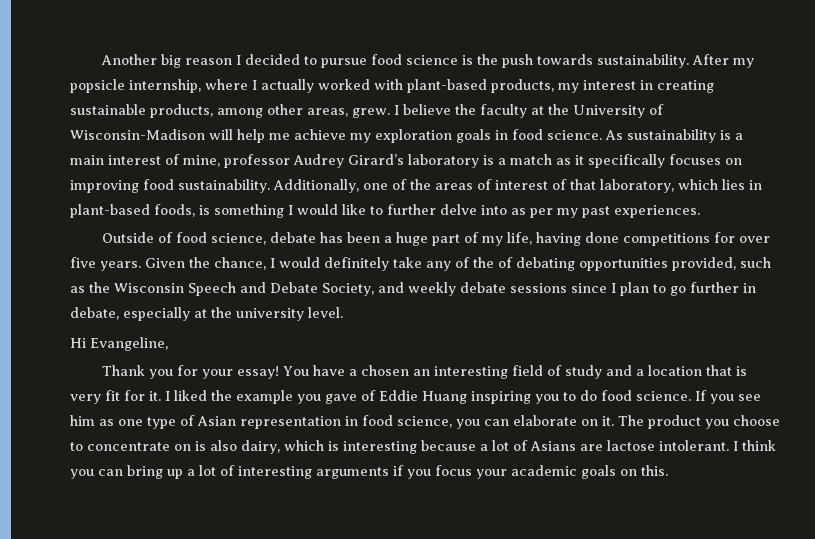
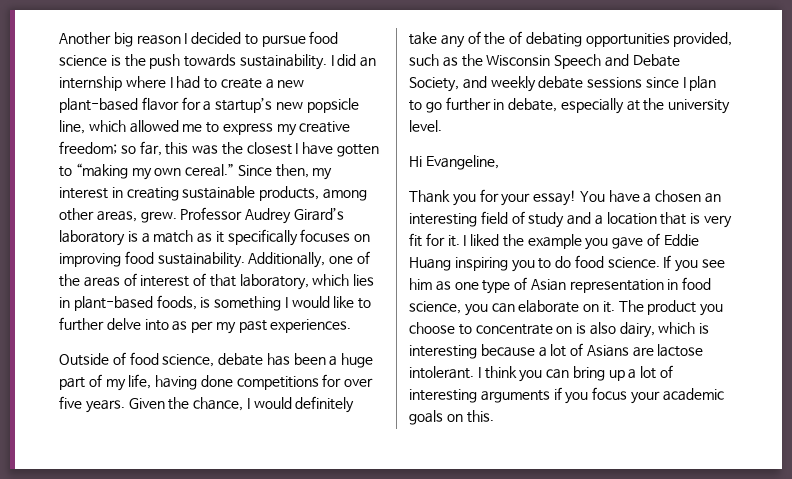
- After my popsicle internship, where I actually worked with plant-based products, my interest in creating sustainable products, among other areas, grew.
+ I did an internship where I had to create a new plant-based flavor for a startup’s new popsicle line, which allowed me to express my creative freedom; so far, this was the closest I have gotten to “making my own cereal.” Since then, my interest in creating sustainable products, among other areas, grew.
- I believe the faculty at the University of Wisconsin-Madison will help me achieve my exploration goals in food science. As sustainability is a main interest of mine, professor Audrey Girard’s laboratory is a match as it specifically focuses on improving food sustainability.
+ Professor Audrey Girard’s laboratory is a match as it specifically focuses on improving food sustainability.

